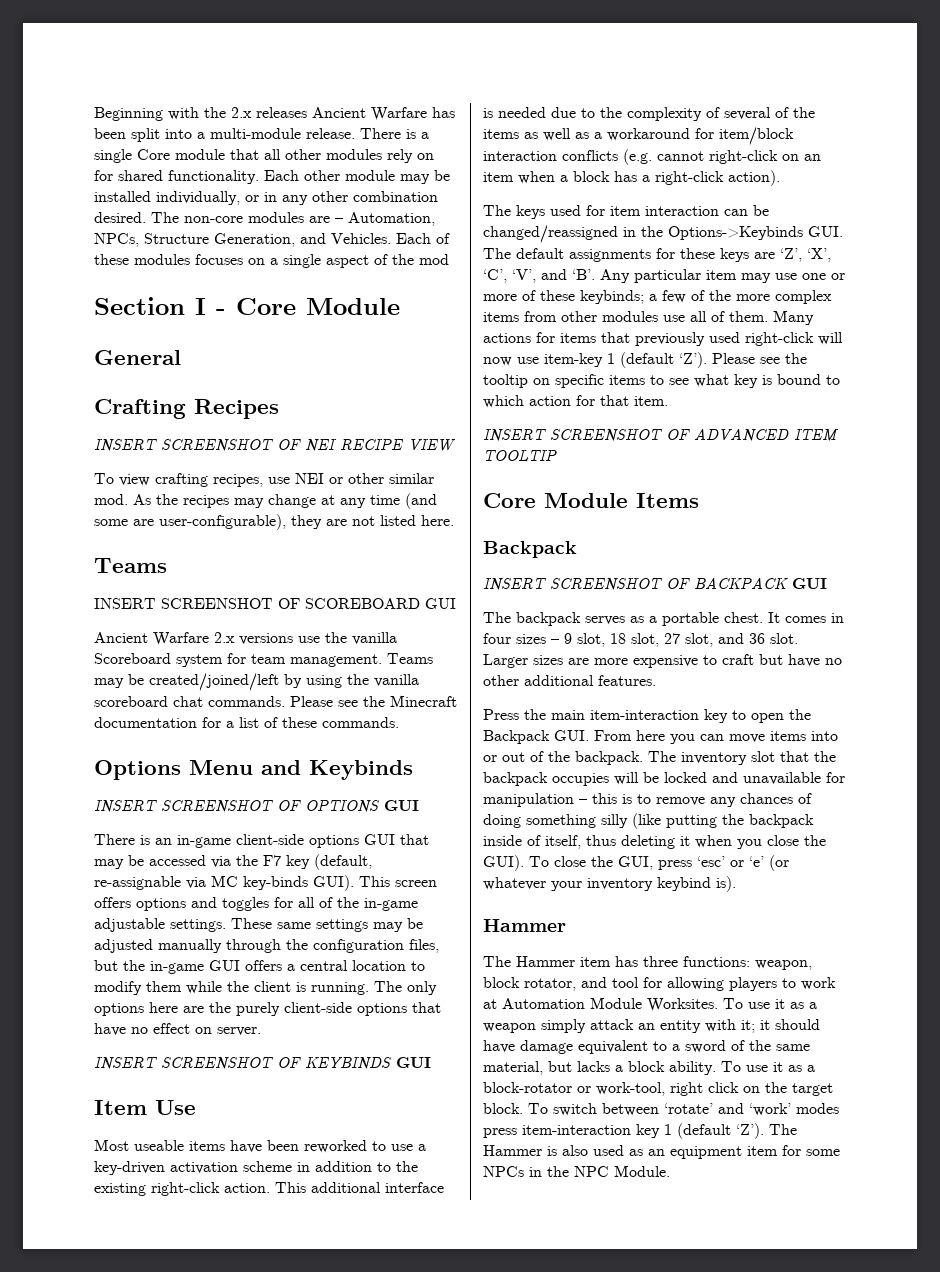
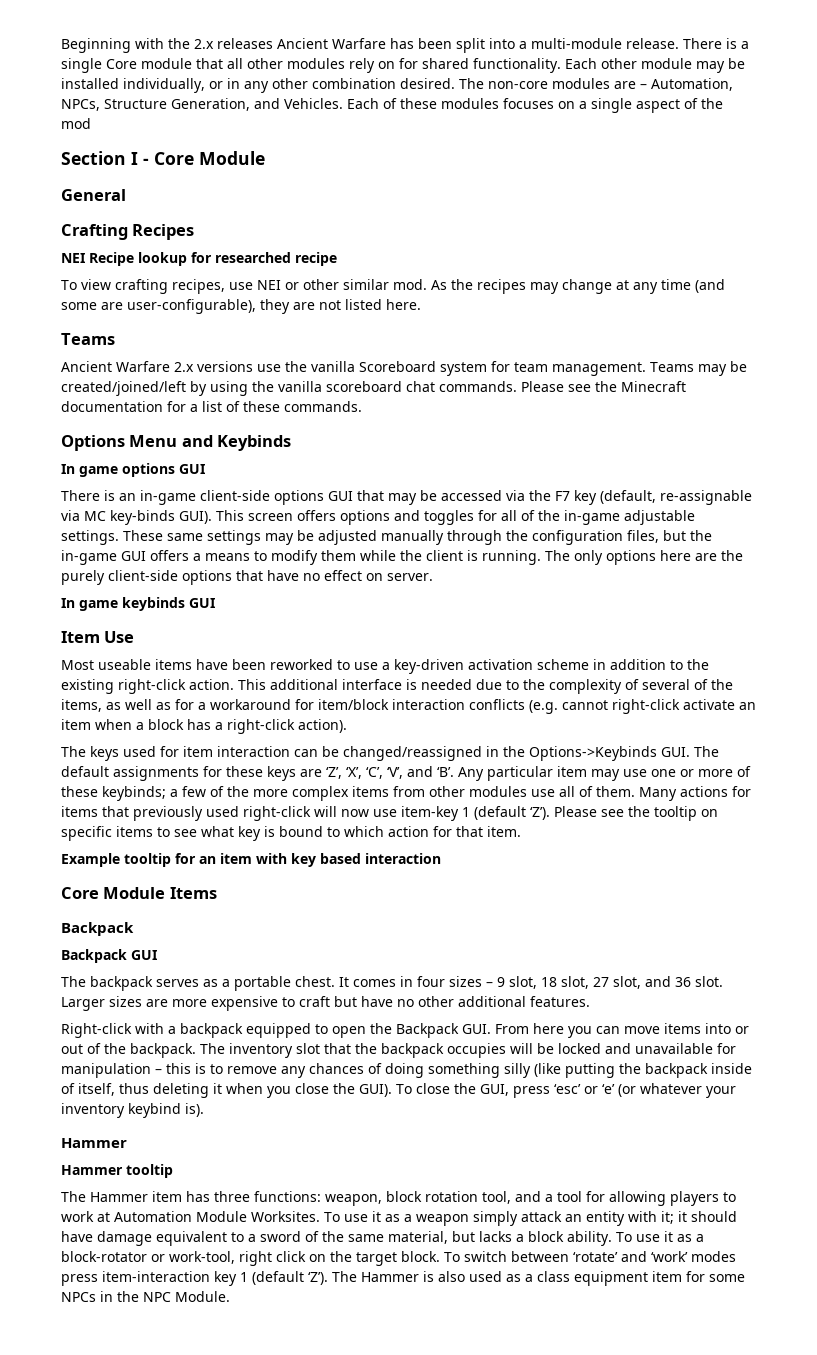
- INSERT SCREENSHOT OF NEI RECIPE VIEW
+ NEI Recipe lookup for researched recipe
- INSERT SCREENSHOT OF SCOREBOARD GUI
- INSERT SCREENSHOT OF OPTIONS GUI
+ In game options GUI
- These same settings may be adjusted manually through the configuration files, but the in-game GUI offers a central location to modify them while the client is running.
+ These same settings may be adjusted manually through the configuration files, but the in-game GUI offers a means to modify them while the client is running.
- INSERT SCREENSHOT OF KEYBINDS GUI
+ In game keybinds GUI
- This additional interface is needed due to the complexity of several of the items as well as a workaround for item/block interaction conflicts (e.g. cannot right-click on an item when a block has a right-click action).
+ This additional interface is needed due to the complexity of several of the items, as well as for a workaround for item/block interaction conflicts (e.g. cannot right-click activate an item when a block has a right-click action).
- INSERT SCREENSHOT OF ADVANCED ITEM TOOLTIP
+ Example tooltip for an item with key based interaction
- INSERT SCREENSHOT OF BACKPACK GUI
+ Backpack GUI
- Press the main item-interaction key to open the Backpack GUI. From here you can move items into or out of the backpack.
+ Right-click with a backpack equipped to open the Backpack GUI. From here you can move items into or out of the backpack.
+ Hammer tooltip
- The Hammer item has three functions: weapon, block rotator, and tool for allowing players to work at Automation Module Worksites.
+ The Hammer item has three functions: weapon, block rotation tool, and a tool for allowing players to work at Automation Module Worksites.
- To switch between ‘rotate’ and ‘work’ modes press item-interaction key 1 (default ‘Z’). The Hammer is also used as an equipment item for some NPCs in the NPC Module.
+ To switch between ‘rotate’ and ‘work’ modes press item-interaction key 1 (default ‘Z’). The Hammer is also used as a class equipment item for some NPCs in the NPC Module.

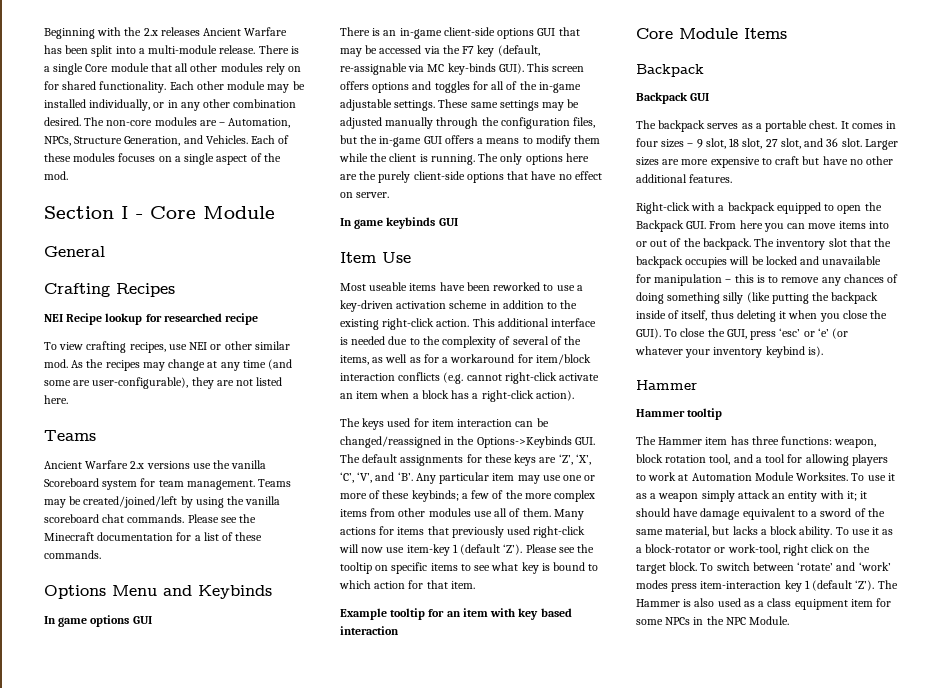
- Each of these modules focuses on a single aspect of the mod
+ Each of these modules focuses on a single aspect of the mod.

